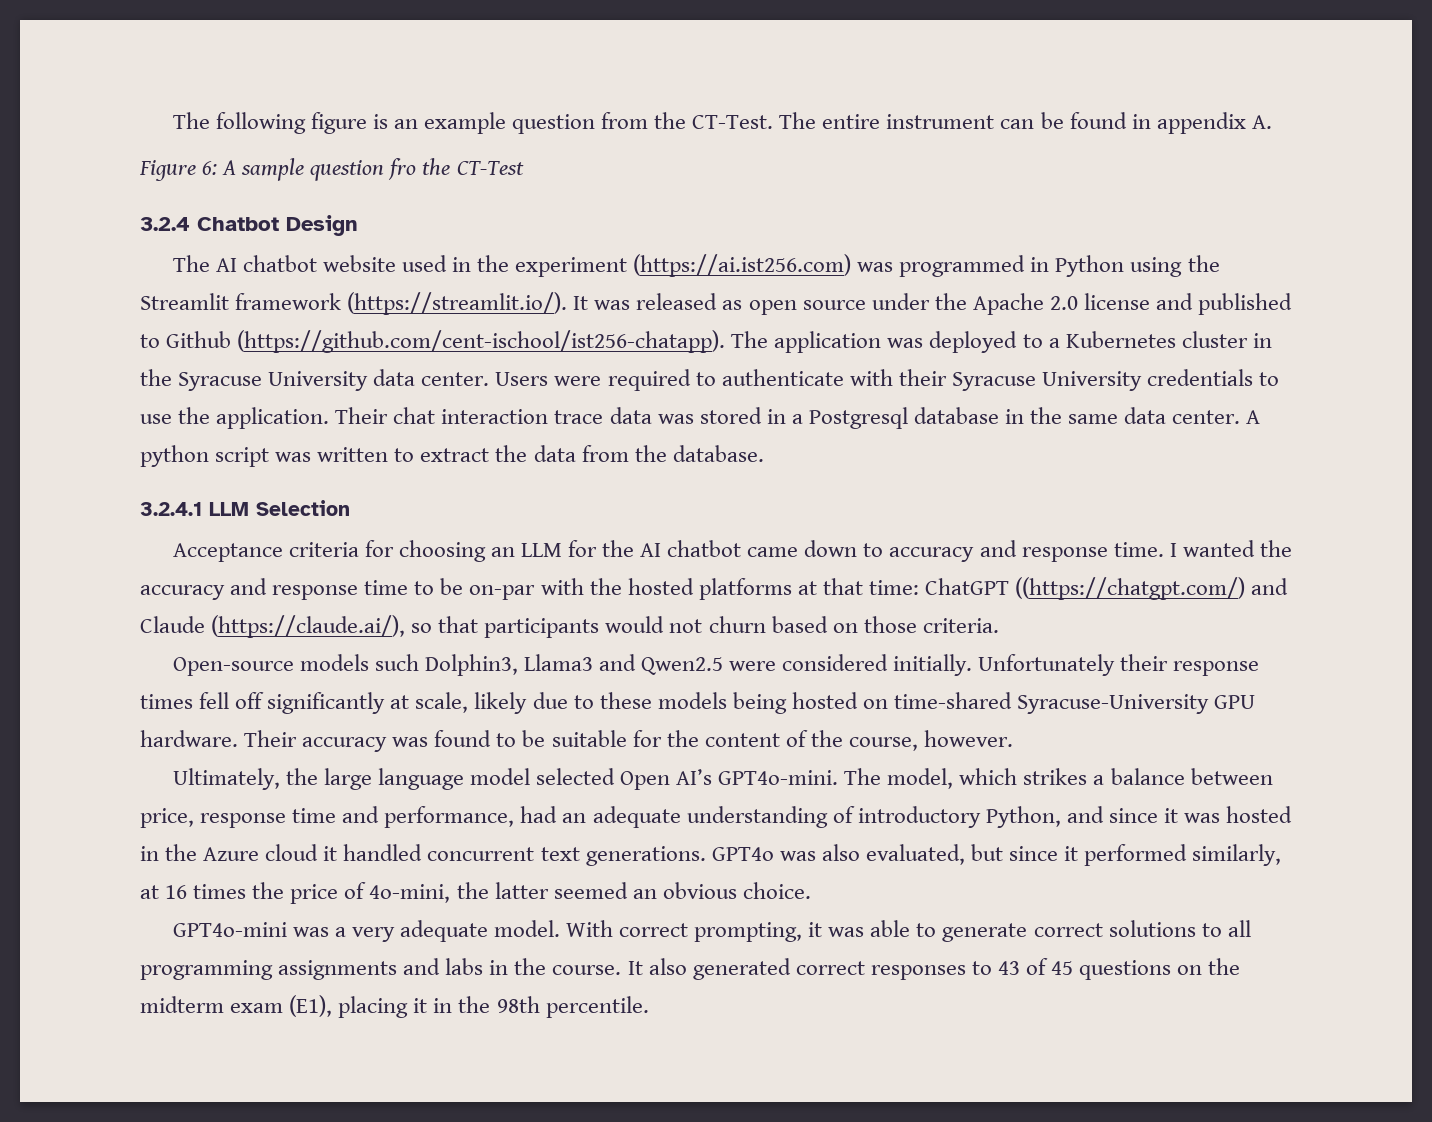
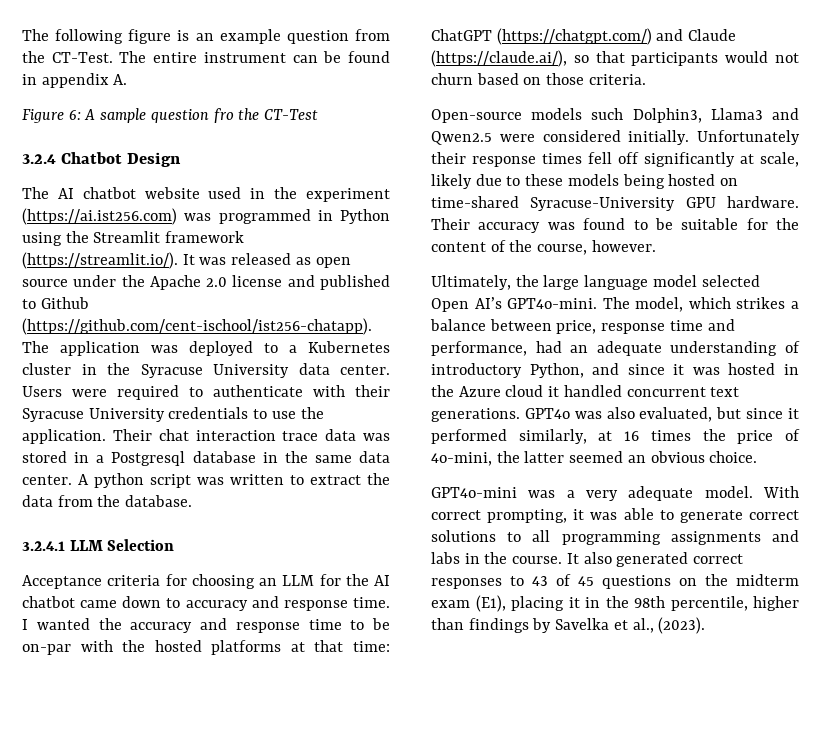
- I wanted the accuracy and response time to be on-par with the hosted platforms at that time: ChatGPT ((https://chatgpt.com/) and Claude (https://claude.ai/), so that participants would not churn based on those criteria.
+ I wanted the accuracy and response time to be on-par with the hosted platforms at that time: ChatGPT (https://chatgpt.com/) and Claude (https://claude.ai/), so that participants would not churn based on those criteria.
- It also generated correct responses to 43 of 45 questions on the midterm exam (E1), placing it in the 98th percentile.
+ It also generated correct responses to 43 of 45 questions on the midterm exam (E1), placing it in the 98th percentile, higher than findings by Savelka et al., (2023).

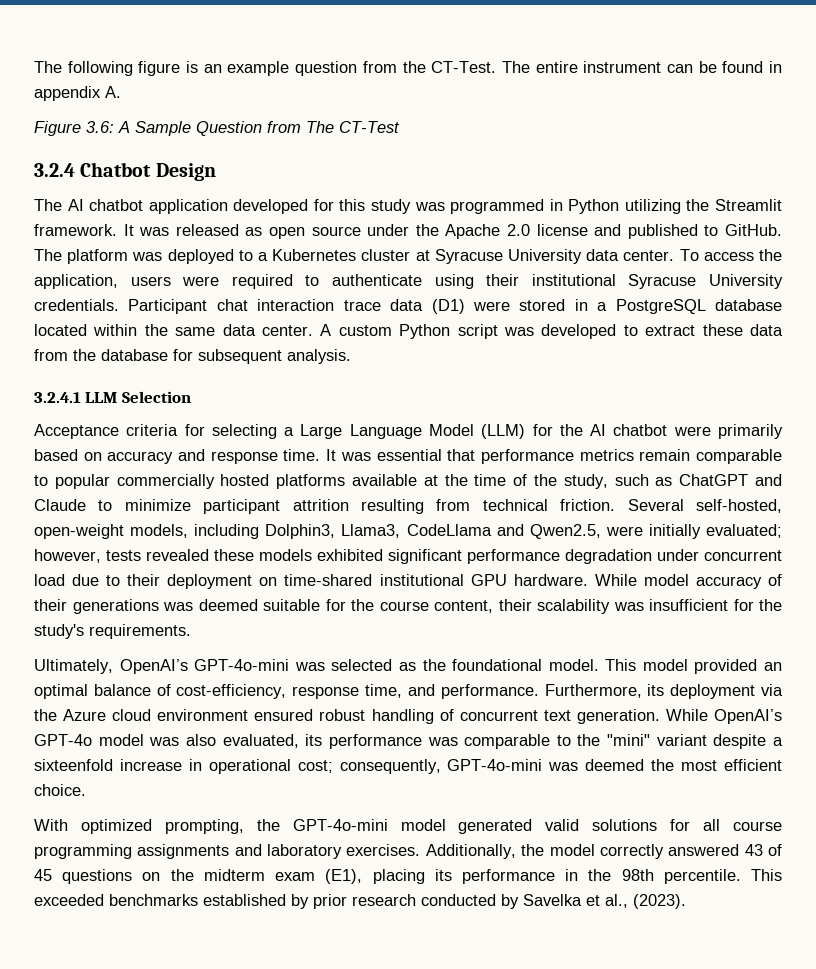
- Figure 6: A sample question fro the CT-Test
+ Figure 3.6: A Sample Question from The CT-Test
- The AI chatbot website used in the experiment (https://ai.ist256.com) was programmed in Python using the Streamlit framework (https://streamlit.io/). It was released as open source under the Apache 2.0 license and published to Github (https://github.com/cent-ischool/ist256-chatapp). The application was deployed to a Kubernetes cluster in the Syracuse University data center.
+ The AI chatbot application developed for this study was programmed in Python utilizing the Streamlit framework. It was released as open source under the Apache 2.0 license and published to GitHub. The platform was deployed to a Kubernetes cluster at Syracuse University data center.
- Users were required to authenticate with their Syracuse University credentials to use the application. Their chat interaction trace data was stored in a Postgresql database in the same data center.
+ To access the application, users were required to authenticate using their institutional Syracuse University credentials. Participant chat interaction trace data (D1) were stored in a PostgreSQL database located within the same data center.
- A python script was written to extract the data from the database.
+ A custom Python script was developed to extract these data from the database for subsequent analysis.
- Acceptance criteria for choosing an LLM for the AI chatbot came down to accuracy and response time. I wanted the accuracy and response time to be on-par with the hosted platforms at that time: ChatGPT (https://chatgpt.com/) and Claude (https://claude.ai/), so that participants would not churn based on those criteria.
- Open-source models such Dolphin3, Llama3 and Qwen2.5 were considered initially. Unfortunately their response times fell off significantly at scale, likely due to these models being hosted on time-shared Syracuse-University GPU hardware.
+ Acceptance criteria for selecting a Large Language Model (LLM) for the AI chatbot were primarily based on accuracy and response time. It was essential that performance metrics remain comparable to popular commercially hosted platforms available at the time of the study, such as ChatGPT and Claude to minimize participant attrition resulting from technical friction. Several self-hosted, open-weight models, including Dolphin3, Llama3, CodeLlama and Qwen2.5, were initially evaluated; however, tests revealed these models exhibited significant performance degradation under concurrent load due to their deployment on time-shared institutional GPU hardware.
- Their accuracy was found to be suitable for the content of the course, however.
- Ultimately, the large language model selected Open AI’s GPT4o-mini. The model, which strikes a balance between price, response time and performance, had an adequate understanding of introductory Python, and since it was hosted in the Azure cloud it handled concurrent text generations. GPT4o was also evaluated, but since it performed similarly, at 16 times the price of 4o-mini, the latter seemed an obvious choice.
- GPT4o-mini was a very adequate model. With correct prompting, it was able to generate correct solutions to all programming assignments and labs in the course. It also generated correct responses to 43 of 45 questions on the midterm exam (E1), placing it in the 98th percentile, higher than findings by Savelka et al., (2023).
+ While model accuracy of their generations was deemed suitable for the course content, their scalability was insufficient for the study's requirements.
+ Ultimately, OpenAI’s GPT-4o-mini was selected as the foundational model. This model provided an optimal balance of cost-efficiency, response time, and performance. Furthermore, its deployment via the Azure cloud environment ensured robust handling of concurrent text generation. While OpenAI’s GPT-4o model was also evaluated, its performance was comparable to the "mini" variant despite a sixteenfold increase in operational cost; consequently, GPT-4o-mini was deemed the most efficient choice.
+ With optimized prompting, the GPT-4o-mini model generated valid solutions for all course programming assignments and laboratory exercises. Additionally, the model correctly answered 43 of 45 questions on the midterm exam (E1), placing its performance in the 98th percentile. This exceeded benchmarks established by prior research conducted by Savelka et al., (2023).

